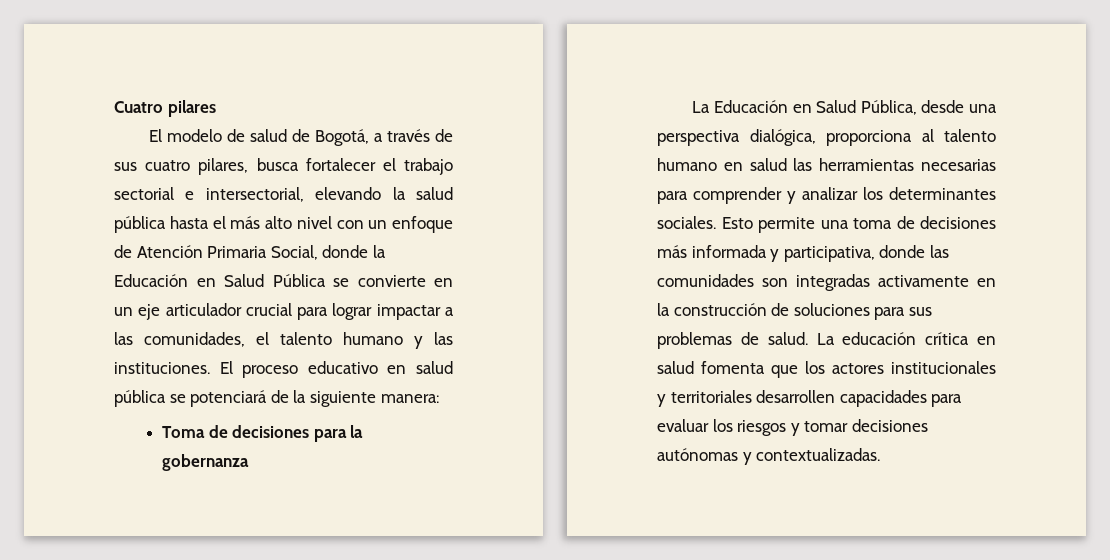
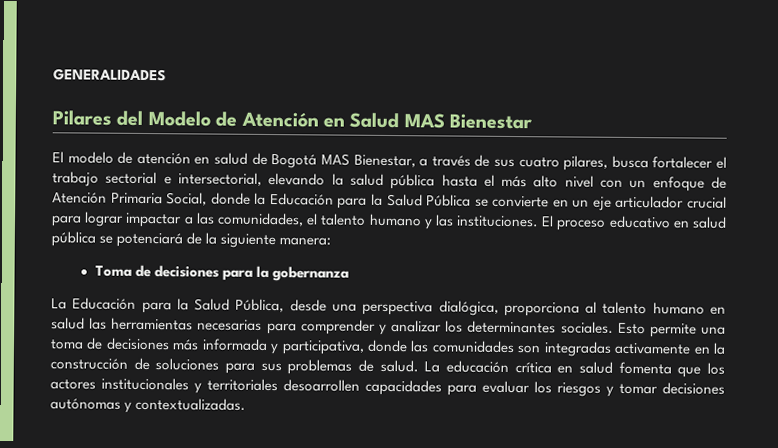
- Cuatro pilares
- El modelo de salud de Bogotá, a través de sus cuatro pilares, busca fortalecer el trabajo sectorial e intersectorial, elevando la salud pública hasta el más alto nivel con un enfoque de Atención Primaria Social, donde la Educación en Salud Pública se convierte en un eje articulador crucial para lograr impactar a las comunidades, el talento humano y las instituciones.
+ GENERALIDADES
+ Pilares del Modelo de Atención en Salud MAS Bienestar
+ El modelo de atención en salud de Bogotá MAS Bienestar, a través de sus cuatro pilares, busca fortalecer el trabajo sectorial e intersectorial, elevando la salud pública hasta el más alto nivel con un enfoque de Atención Primaria Social, donde la Educación para la Salud Pública se convierte en un eje articulador crucial para lograr impactar a las comunidades, el talento humano y las instituciones.
- La Educación en Salud Pública, desde una perspectiva dialógica, proporciona al talento humano en salud las herramientas necesarias para comprender y analizar los determinantes sociales.
+ La Educación para la Salud Pública, desde una perspectiva dialógica, proporciona al talento humano en salud las herramientas necesarias para comprender y analizar los determinantes sociales.
- La educación crítica en salud fomenta que los actores institucionales y territoriales desarrollen capacidades para evaluar los riesgos y tomar decisiones autónomas y contextualizadas.
+ La educación crítica en salud fomenta que los actores institucionales y territoriales desoarrollen capacidades para evaluar los riesgos y tomar decisiones autónomas y contextualizadas.

